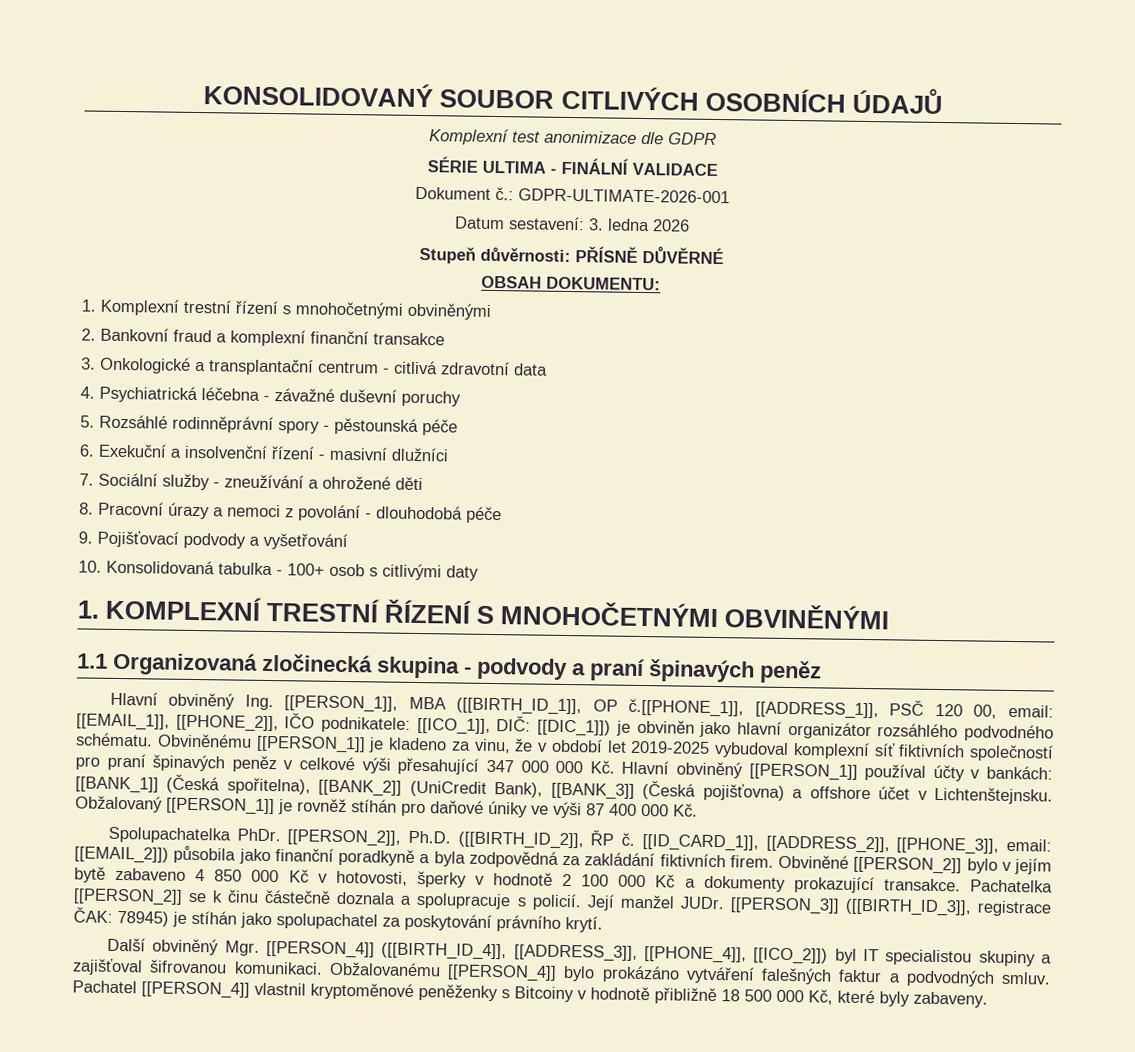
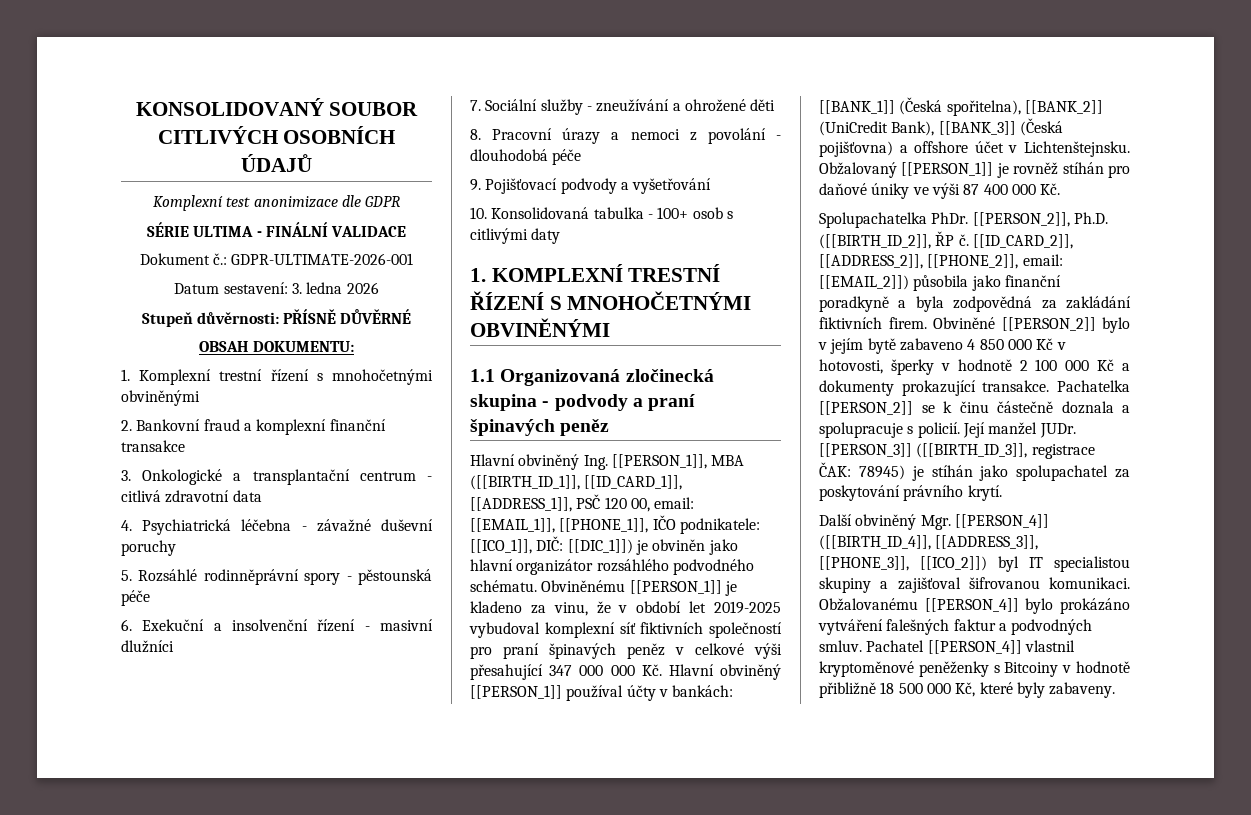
- Hlavní obviněný Ing. [[PERSON_1]], MBA ([[BIRTH_ID_1]], OP č.[[PHONE_1]], [[ADDRESS_1]], PSČ 120 00, email: [[EMAIL_1]], [[PHONE_2]], IČO podnikatele: [[ICO_1]], DIČ: [[DIC_1]]) je obviněn jako hlavní organizátor rozsáhlého podvodného schématu.
+ Hlavní obviněný Ing. [[PERSON_1]], MBA ([[BIRTH_ID_1]], [[ID_CARD_1]], [[ADDRESS_1]], PSČ 120 00, email: [[EMAIL_1]], [[PHONE_1]], IČO podnikatele: [[ICO_1]], DIČ: [[DIC_1]]) je obviněn jako hlavní organizátor rozsáhlého podvodného schématu.
- [[ID_CARD_1]], [[ADDRESS_2]], [[PHONE_3]], email: [[EMAIL_2]]) působila jako finanční poradkyně a byla zodpovědná za zakládání fiktivních firem.
+ [[ID_CARD_2]], [[ADDRESS_2]], [[PHONE_2]], email: [[EMAIL_2]]) působila jako finanční poradkyně a byla zodpovědná za zakládání fiktivních firem.
- Další obviněný Mgr. [[PERSON_4]] ([[BIRTH_ID_4]], [[ADDRESS_3]], [[PHONE_4]], [[ICO_2]]) byl IT specialistou skupiny a zajišťoval šifrovanou komunikaci.
+ Další obviněný Mgr. [[PERSON_4]] ([[BIRTH_ID_4]], [[ADDRESS_3]], [[PHONE_3]], [[ICO_2]]) byl IT specialistou skupiny a zajišťoval šifrovanou komunikaci.

